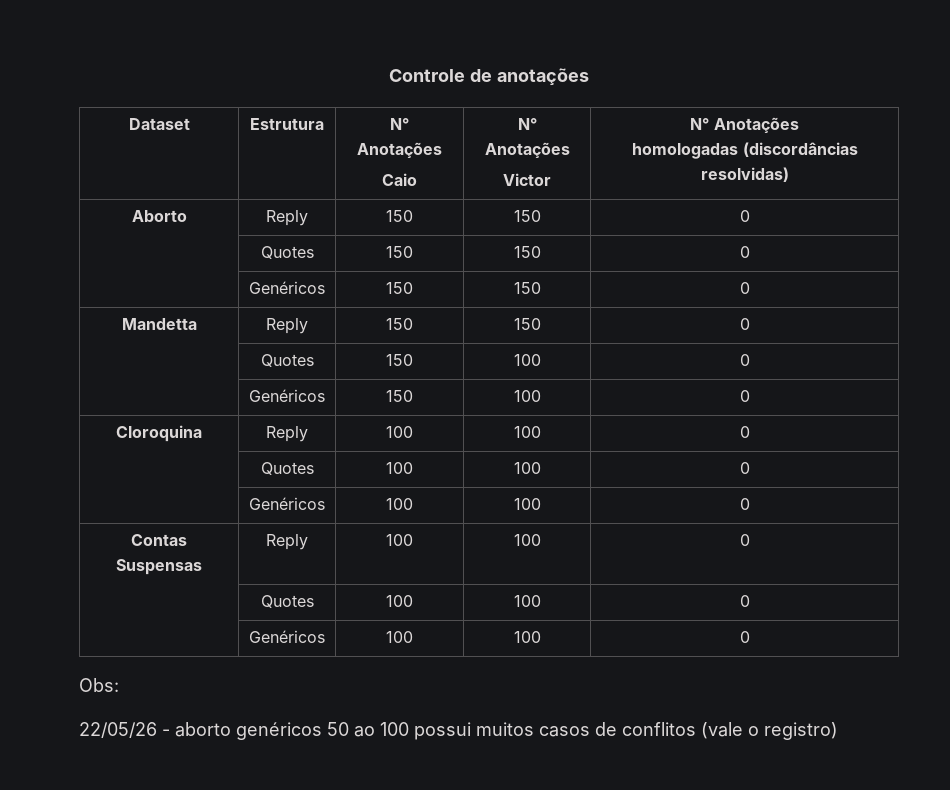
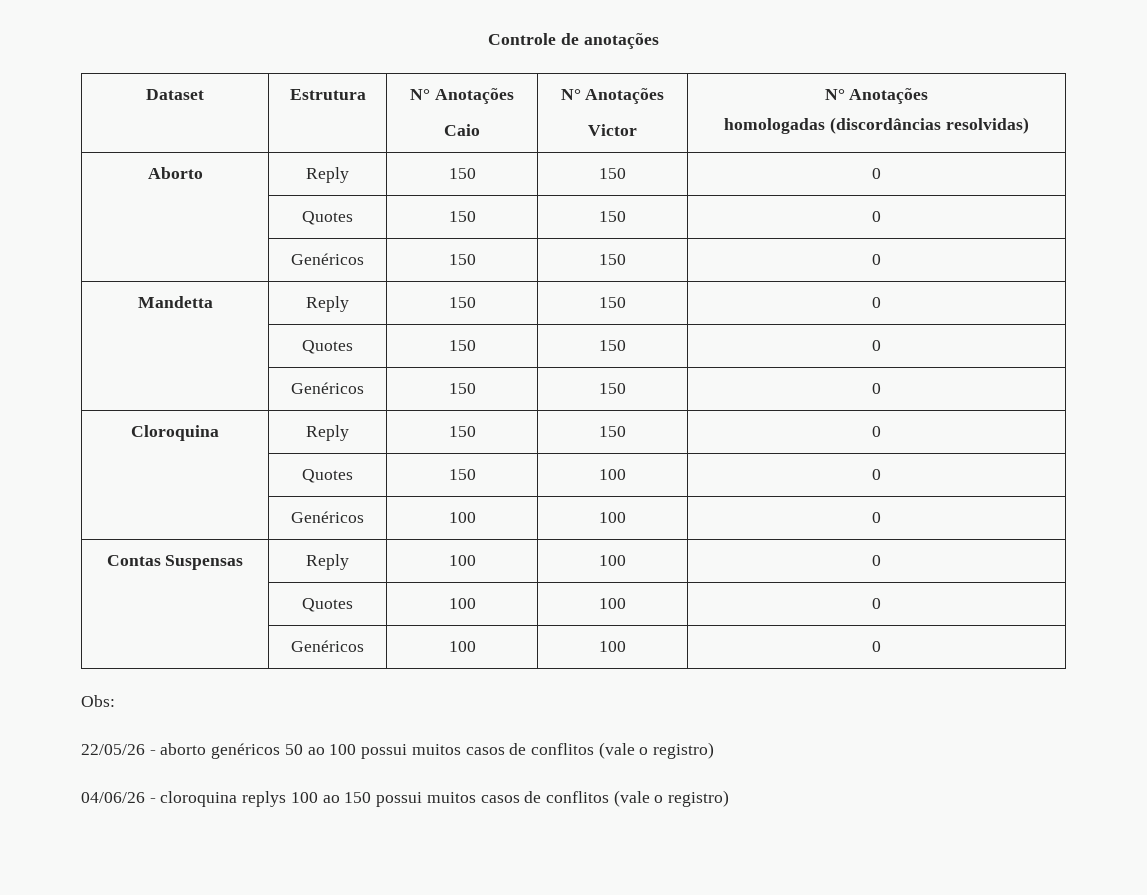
  Mandetta | Reply | 150 | 150 | 0
- | Quotes | 150 | 100 | 0
- | Genéricos | 150 | 100 | 0
+ | Quotes | 150 | 150 | 0
+ | Genéricos | 150 | 150 | 0
- Cloroquina | Reply | 100 | 100 | 0
- | Quotes | 100 | 100 | 0
+ Cloroquina | Reply | 150 | 150 | 0
+ | Quotes | 150 | 100 | 0
+ 04/06/26 - cloroquina replys 100 ao 150 possui muitos casos de conflitos (vale o registro)

